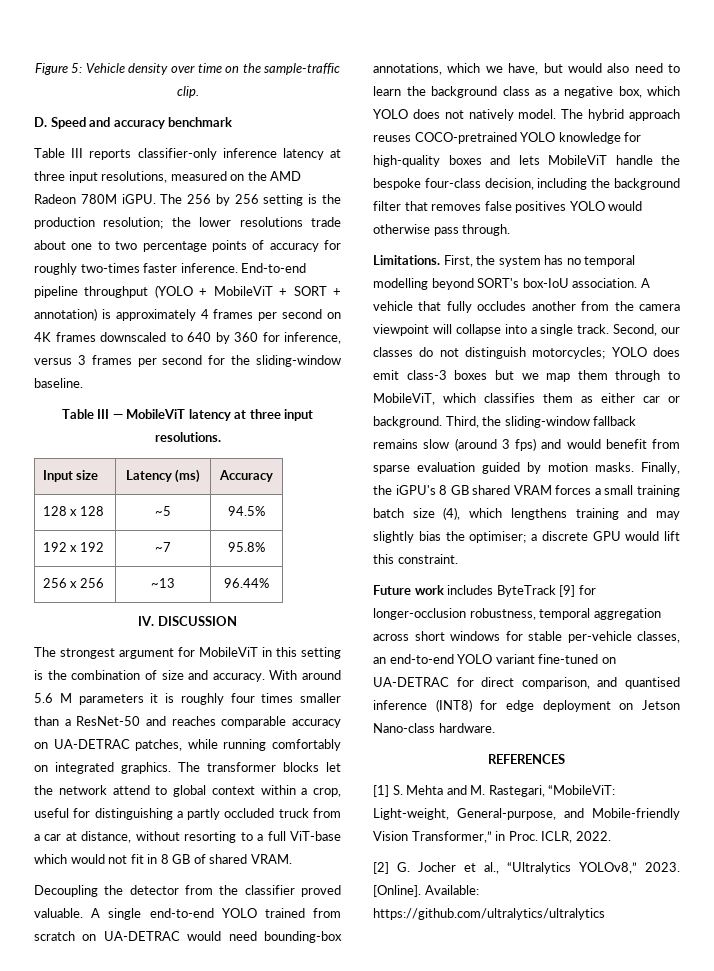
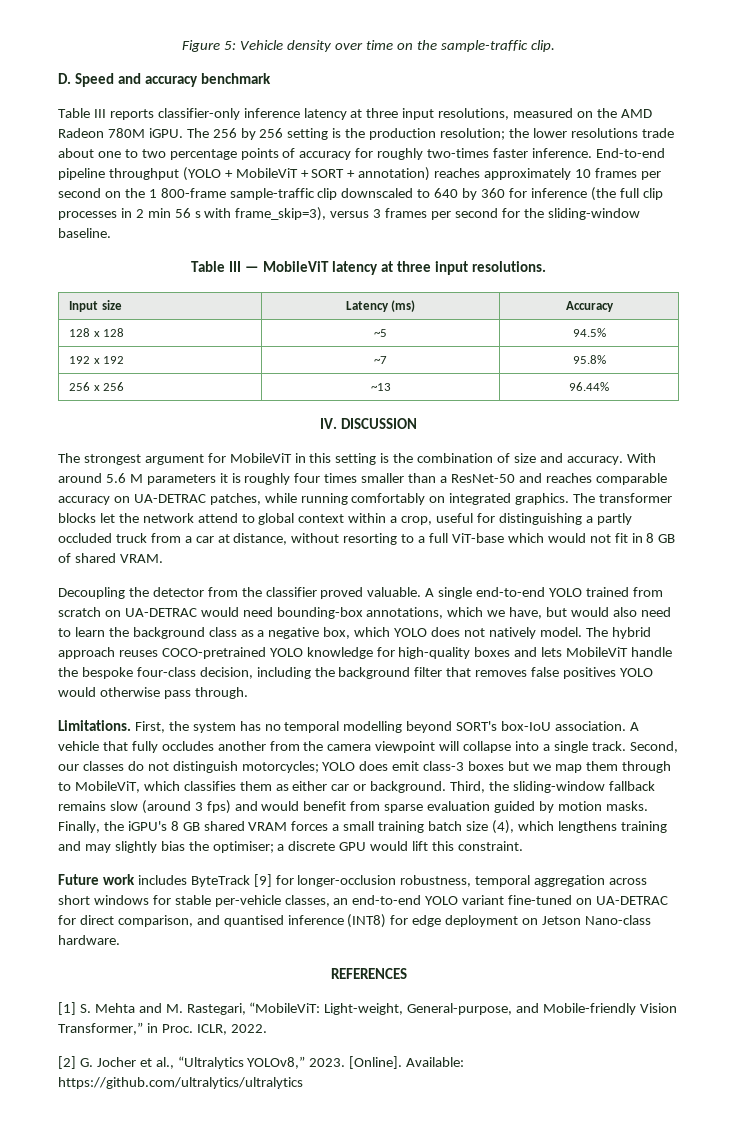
- End-to-end pipeline throughput (YOLO + MobileViT + SORT + annotation) is approximately 4 frames per second on 4K frames downscaled to 640 by 360 for inference, versus 3 frames per second for the sliding-window baseline.
+ End-to-end pipeline throughput (YOLO + MobileViT + SORT + annotation) reaches approximately 10 frames per second on the 1 800-frame sample-traffic clip downscaled to 640 by 360 for inference (the full clip processes in 2 min 56 s with frame_skip=3), versus 3 frames per second for the sliding-window baseline.

